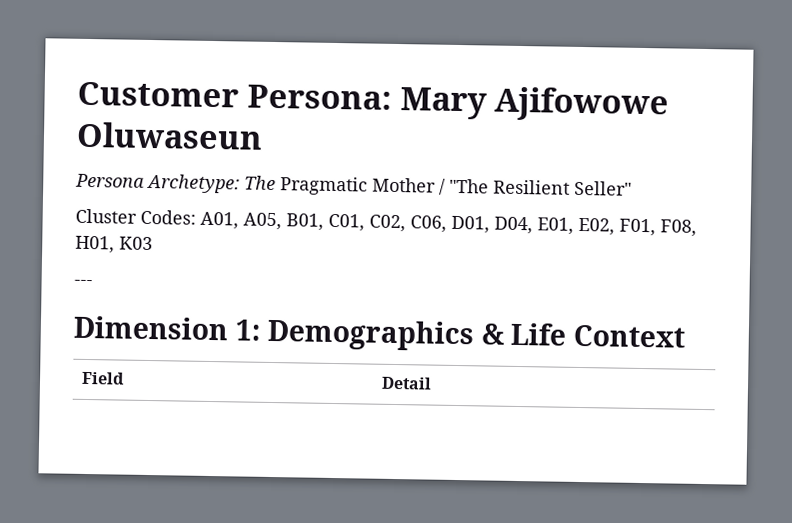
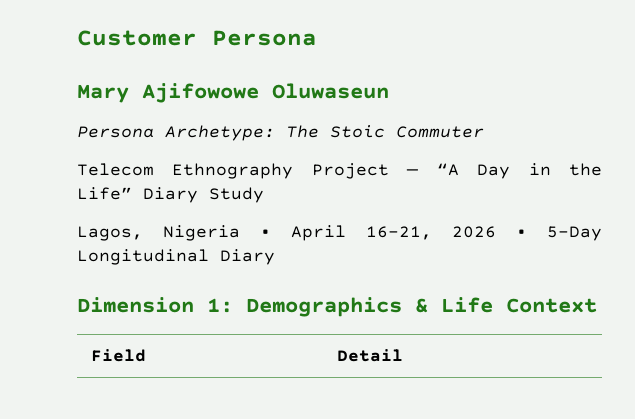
- Customer Persona: Mary Ajifowowe Oluwaseun
+ Customer Persona
+ Mary Ajifowowe Oluwaseun
- Persona Archetype: The Pragmatic Mother / "The Resilient Seller"
- Cluster Codes: A01, A05, B01, C01, C02, C06, D01, D04, E01, E02, F01, F08, H01, K03
- ---
+ Persona Archetype: The Stoic Commuter
+ Telecom Ethnography Project — “A Day in the Life” Diary Study
+ Lagos, Nigeria • April 16–21, 2026 • 5-Day Longitudinal Diary

